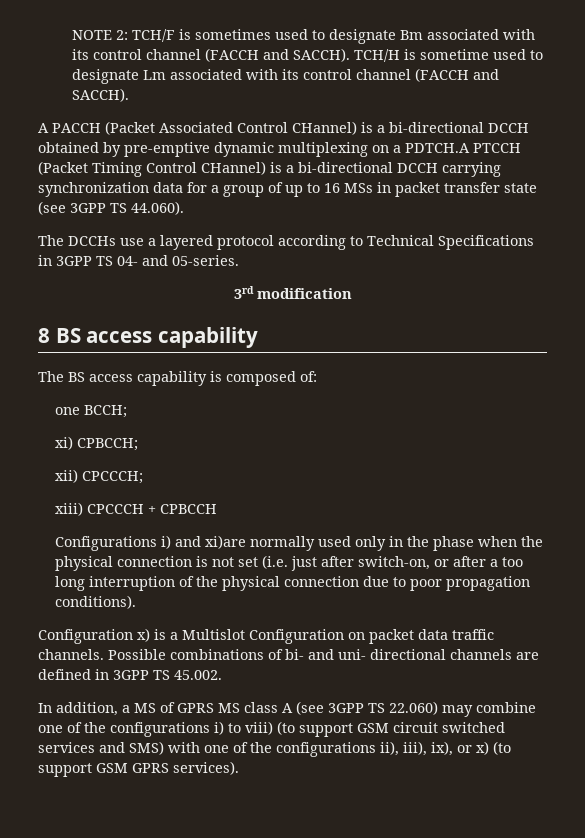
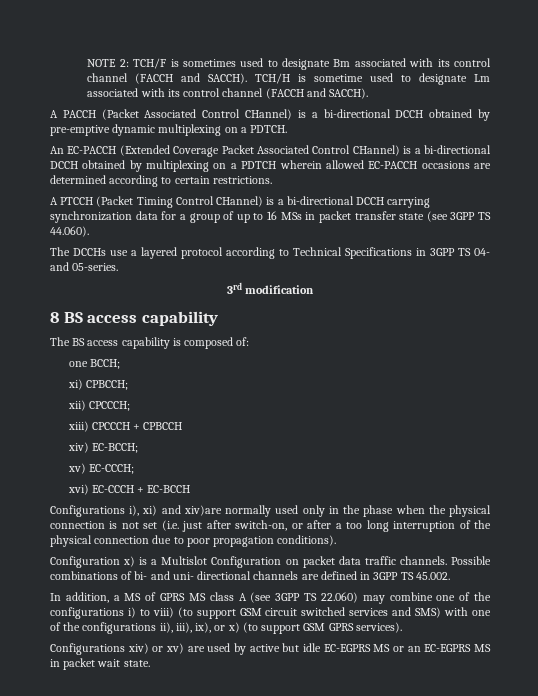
- A PACCH (Packet Associated Control CHannel) is a bi-directional DCCH obtained by pre-emptive dynamic multiplexing on a PDTCH.A PTCCH (Packet Timing Control CHannel) is a bi-directional DCCH carrying synchronization data for a group of up to 16 MSs in packet transfer state (see 3GPP TS 44.060).
+ A PACCH (Packet Associated Control CHannel) is a bi-directional DCCH obtained by pre-emptive dynamic multiplexing on a PDTCH.
+ An EC-PACCH (Extended Coverage Packet Associated Control CHannel) is a bi-directional DCCH obtained by multiplexing on a PDTCH wherein allowed EC-PACCH occasions are determined according to certain restrictions.
+ A PTCCH (Packet Timing Control CHannel) is a bi-directional DCCH carrying synchronization data for a group of up to 16 MSs in packet transfer state (see 3GPP TS 44.060).
- Configurations i) and xi)are normally used only in the phase when the physical connection is not set (i.e. just after switch-on, or after a too long interruption of the physical connection due to poor propagation conditions).
+ xiv) EC-BCCH;
+ xv) EC-CCCH;
+ xvi) EC-CCCH + EC-BCCH
+ Configurations i), xi) and xiv)are normally used only in the phase when the physical connection is not set (i.e. just after switch-on, or after a too long interruption of the physical connection due to poor propagation conditions).
+ Configurations xiv) or xv) are used by active but idle EC-EGPRS MS or an EC-EGPRS MS in packet wait state.

